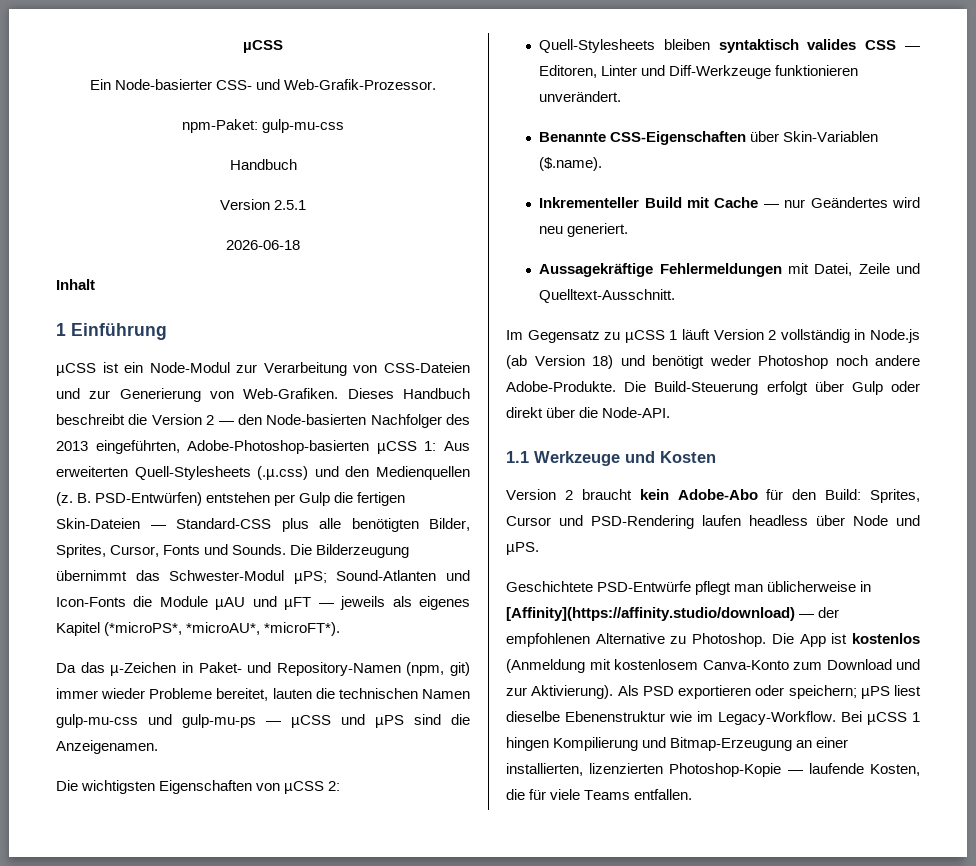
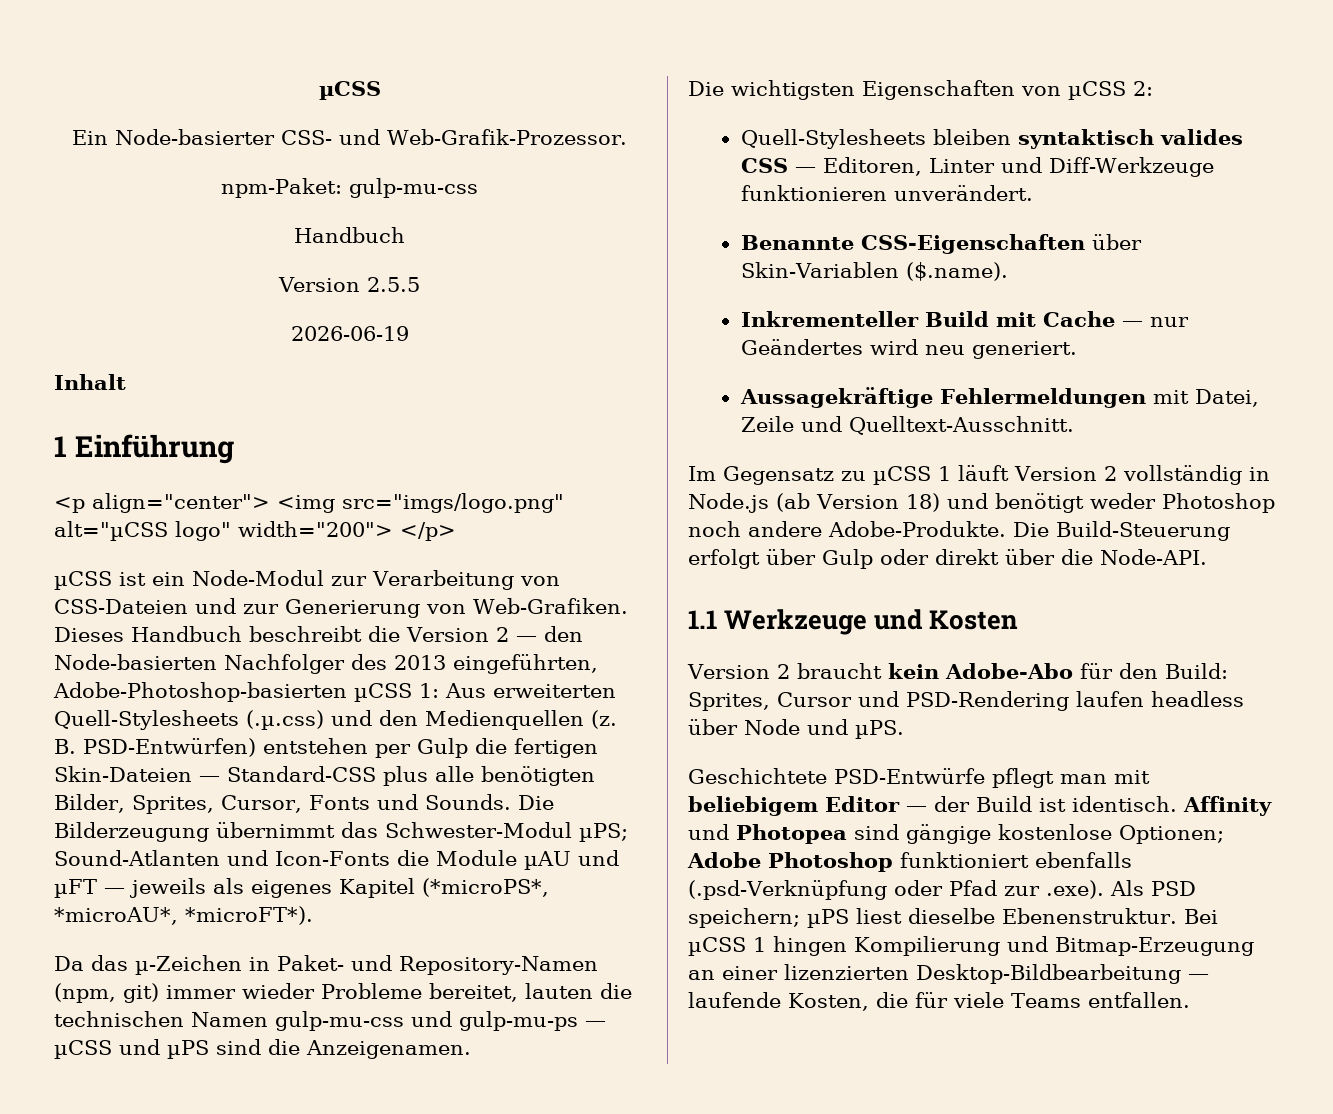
- Version 2.5.1
- 2026-06-18
+ Version 2.5.5
+ 2026-06-19
+ <p align="center"> <img src="imgs/logo.png" alt="µCSS logo" width="200"> </p>
- Geschichtete PSD-Entwürfe pflegt man üblicherweise in [Affinity](https://affinity.studio/download) — der empfohlenen Alternative zu Photoshop. Die App ist kostenlos (Anmeldung mit kostenlosem Canva-Konto zum Download und zur Aktivierung). Als PSD exportieren oder speichern; µPS liest dieselbe Ebenenstruktur wie im Legacy-Workflow.
+ Geschichtete PSD-Entwürfe pflegt man mit beliebigem Editor — der Build ist identisch. Affinity und Photopea sind gängige kostenlose Optionen; Adobe Photoshop funktioniert ebenfalls (.psd-Verknüpfung oder Pfad zur .exe). Als PSD speichern; µPS liest dieselbe Ebenenstruktur.
- Bei µCSS 1 hingen Kompilierung und Bitmap-Erzeugung an einer installierten, lizenzierten Photoshop-Kopie — laufende Kosten, die für viele Teams entfallen.
+ Bei µCSS 1 hingen Kompilierung und Bitmap-Erzeugung an einer lizenzierten Desktop-Bildbearbeitung — laufende Kosten, die für viele Teams entfallen.

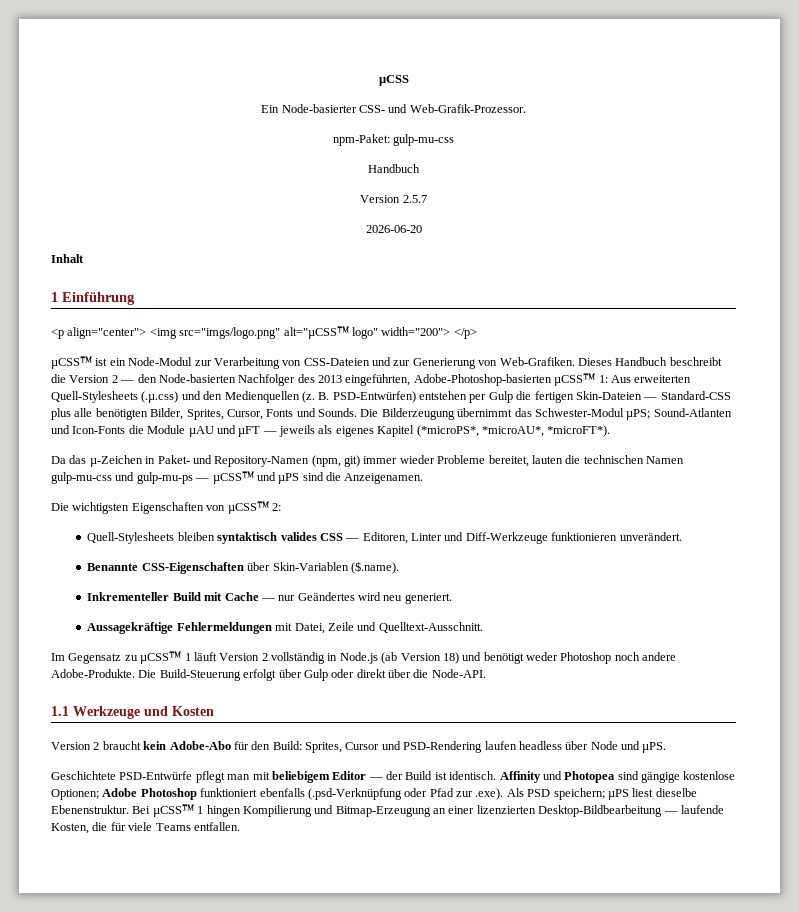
- Version 2.5.5
- 2026-06-19
+ Version 2.5.7
+ 2026-06-20
- <p align="center"> <img src="imgs/logo.png" alt="µCSS logo" width="200"> </p>
+ <p align="center"> <img src="imgs/logo.png" alt="µCSS™ logo" width="200"> </p>
- µCSS ist ein Node-Modul zur Verarbeitung von CSS-Dateien und zur Generierung von Web-Grafiken.
+ µCSS™ ist ein Node-Modul zur Verarbeitung von CSS-Dateien und zur Generierung von Web-Grafiken.
- Dieses Handbuch beschreibt die Version 2 — den Node-basierten Nachfolger des 2013 eingeführten, Adobe-Photoshop-basierten µCSS 1: Aus erweiterten Quell-Stylesheets (.µ.css) und den Medienquellen (z.
+ Dieses Handbuch beschreibt die Version 2 — den Node-basierten Nachfolger des 2013 eingeführten, Adobe-Photoshop-basierten µCSS™ 1: Aus erweiterten Quell-Stylesheets (.µ.css) und den Medienquellen (z.
- Da das µ-Zeichen in Paket- und Repository-Namen (npm, git) immer wieder Probleme bereitet, lauten die technischen Namen gulp-mu-css und gulp-mu-ps — µCSS und µPS sind die Anzeigenamen.
+ Da das µ-Zeichen in Paket- und Repository-Namen (npm, git) immer wieder Probleme bereitet, lauten die technischen Namen gulp-mu-css und gulp-mu-ps — µCSS™ und µPS sind die Anzeigenamen.
- Die wichtigsten Eigenschaften von µCSS 2:
+ Die wichtigsten Eigenschaften von µCSS™ 2:
- Im Gegensatz zu µCSS 1 läuft Version 2 vollständig in Node.js (ab Version 18) und benötigt weder Photoshop noch andere Adobe-Produkte.
+ Im Gegensatz zu µCSS™ 1 läuft Version 2 vollständig in Node.js (ab Version 18) und benötigt weder Photoshop noch andere Adobe-Produkte.
- Bei µCSS 1 hingen Kompilierung und Bitmap-Erzeugung an einer lizenzierten Desktop-Bildbearbeitung — laufende Kosten, die für viele Teams entfallen.
+ Bei µCSS™ 1 hingen Kompilierung und Bitmap-Erzeugung an einer lizenzierten Desktop-Bildbearbeitung — laufende Kosten, die für viele Teams entfallen.

